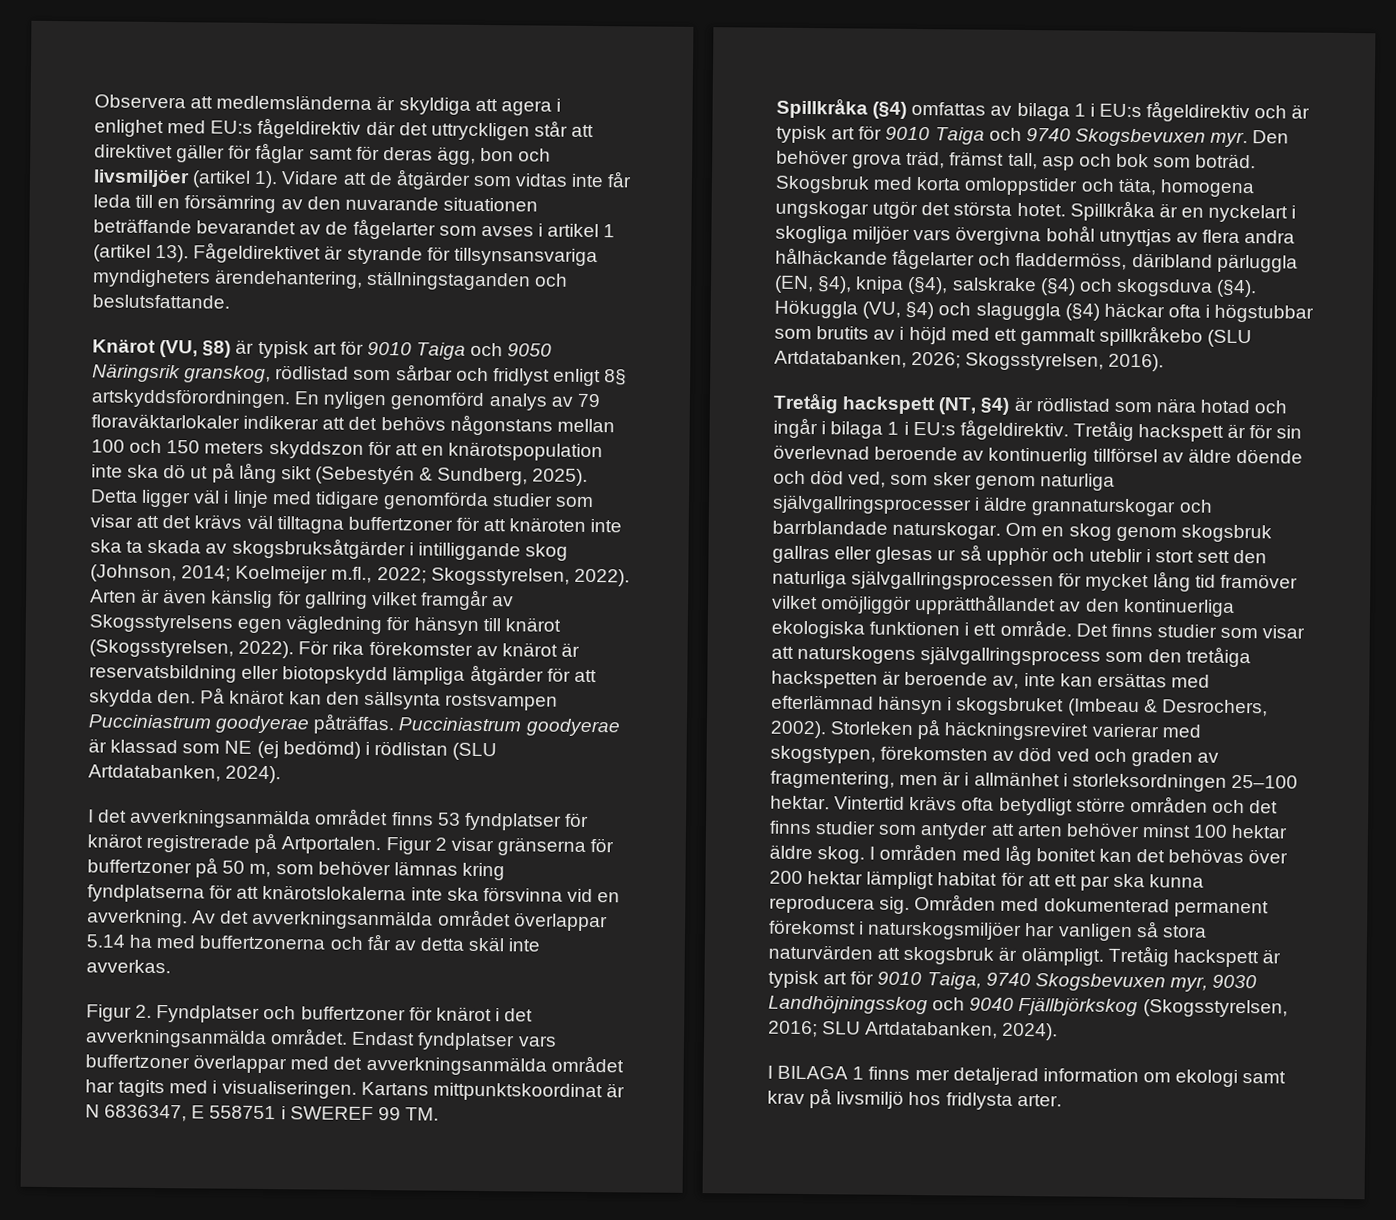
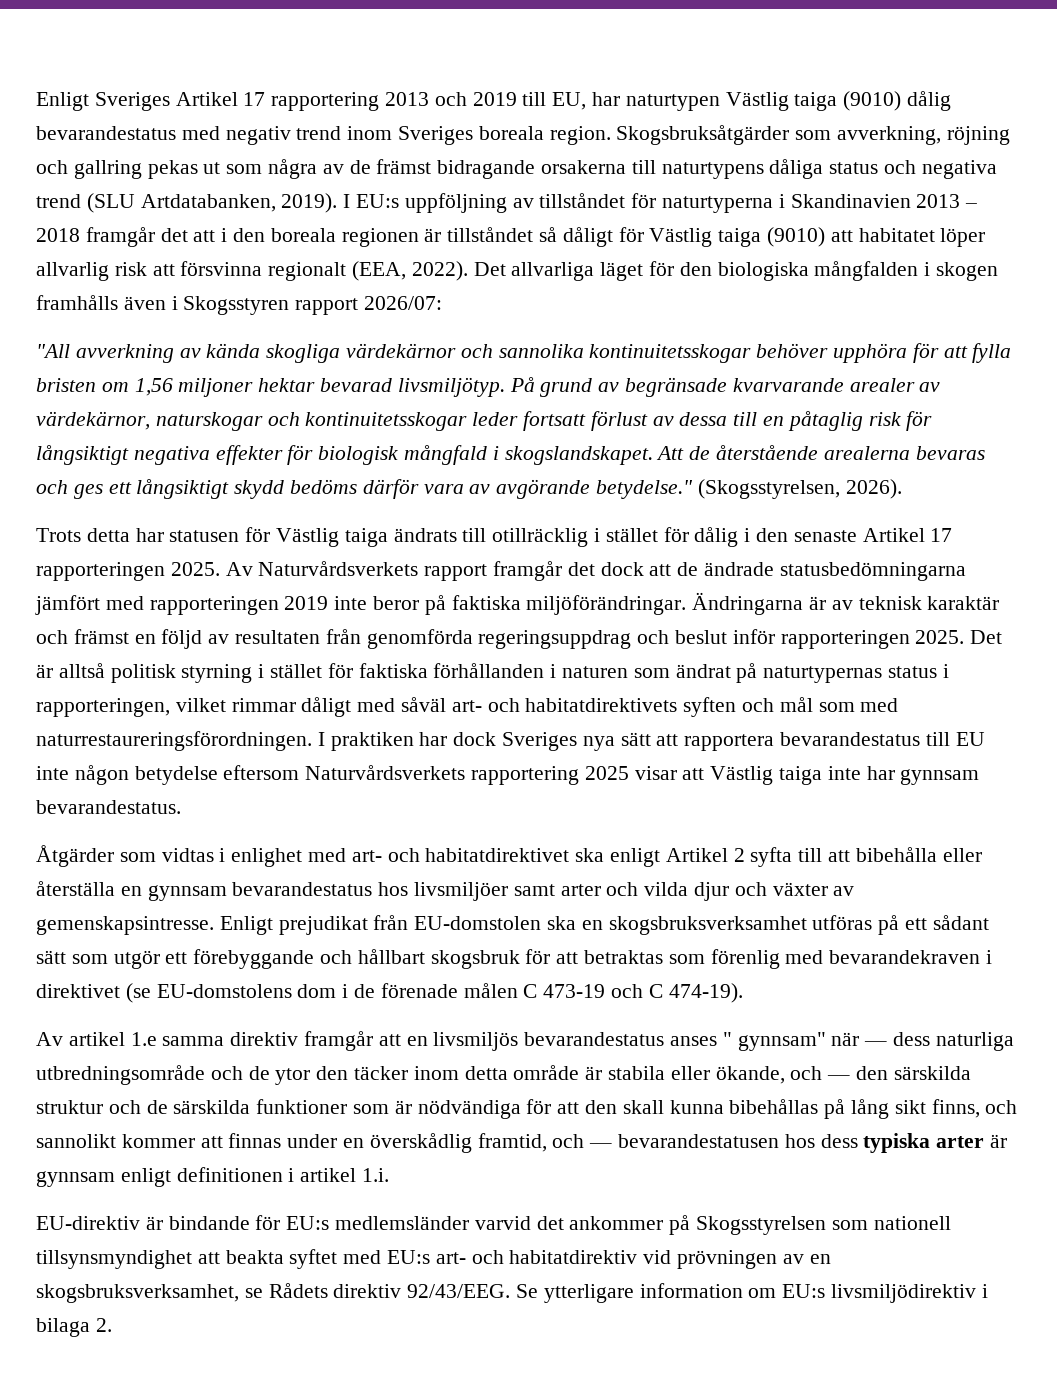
- Observera att medlemsländerna är skyldiga att agera i enlighet med EU:s fågeldirektiv där det uttryckligen står att direktivet gäller för fåglar samt för deras ägg, bon och livsmiljöer (artikel 1). Vidare att de åtgärder som vidtas inte får leda till en försämring av den nuvarande situationen beträffande bevarandet av de fågelarter som avses i artikel 1 (artikel 13). Fågeldirektivet är styrande för tillsynsansvariga myndigheters ärendehantering, ställningstaganden och beslutsfattande.
- Knärot (VU, §8) är typisk art för 9010 Taiga och 9050 Näringsrik granskog, rödlistad som sårbar och fridlyst enligt 8§ artskyddsförordningen. En nyligen genomförd analys av 79 floraväktarlokaler indikerar att det behövs någonstans mellan 100 och 150 meters skyddszon för att en knärotspopulation inte ska dö ut på lång sikt (Sebestyén & Sundberg, 2025). Detta ligger väl i linje med tidigare genomförda studier som visar att det krävs väl tilltagna buffertzoner för att knäroten inte ska ta skada av skogsbruksåtgärder i intilliggande skog (Johnson, 2014; Koelmeijer m.fl., 2022; Skogsstyrelsen, 2022). Arten är även känslig för gallring vilket framgår av Skogsstyrelsens egen vägledning för hänsyn till knärot (Skogsstyrelsen, 2022). För rika förekomster av knärot är reservatsbildning eller biotopskydd lämpliga åtgärder för att skydda den. På knärot kan den sällsynta rostsvampen Pucciniastrum goodyerae påträffas. Pucciniastrum goodyerae är klassad som NE (ej bedömd) i rödlistan (SLU Artdatabanken, 2024).
- I det avverkningsanmälda området finns 53 fyndplatser för knärot registrerade på Artportalen. Figur 2 visar gränserna för buffertzoner på 50 m, som behöver lämnas kring fyndplatserna för att knärotslokalerna inte ska försvinna vid en avverkning. Av det avverkningsanmälda området överlappar 5.14 ha med buffertzonerna och får av detta skäl inte avverkas.
- Figur 2. Fyndplatser och buffertzoner för knärot i det avverkningsanmälda området. Endast fyndplatser vars buffertzoner överlappar med det avverkningsanmälda området har tagits med i visualiseringen. Kartans mittpunktskoordinat är N 6836347, E 558751 i SWEREF 99 TM.
- Spillkråka (§4) omfattas av bilaga 1 i EU:s fågeldirektiv och är typisk art för 9010 Taiga och 9740 Skogsbevuxen myr. Den behöver grova träd, främst tall, asp och bok som boträd. Skogsbruk med korta omloppstider och täta, homogena ungskogar utgör det största hotet. Spillkråka är en nyckelart i skogliga miljöer vars övergivna bohål utnyttjas av flera andra hålhäckande fågelarter och fladdermöss, däribland pärluggla (EN, §4), knipa (§4), salskrake (§4) och skogsduva (§4). Hökuggla (VU, §4) och slaguggla (§4) häckar ofta i högstubbar som brutits av i höjd med ett gammalt spillkråkebo (SLU Artdatabanken, 2026; Skogsstyrelsen, 2016).
- Tretåig hackspett (NT, §4) är rödlistad som nära hotad och ingår i bilaga 1 i EU:s fågeldirektiv. Tretåig hackspett är för sin överlevnad beroende av kontinuerlig tillförsel av äldre döende och död ved, som sker genom naturliga självgallringsprocesser i äldre grannaturskogar och barrblandade naturskogar. Om en skog genom skogsbruk gallras eller glesas ur så upphör och uteblir i stort sett den naturliga självgallringsprocessen för mycket lång tid framöver vilket omöjliggör upprätthållandet av den kontinuerliga ekologiska funktionen i ett område. Det finns studier som visar att naturskogens självgallringsprocess som den tretåiga hackspetten är beroende av, inte kan ersättas med efterlämnad hänsyn i skogsbruket (Imbeau & Desrochers, 2002). Storleken på häckningsreviret varierar med skogstypen, förekomsten av död ved och graden av fragmentering, men är i allmänhet i storleksordningen 25–100 hektar. Vintertid krävs ofta betydligt större områden och det finns studier som antyder att arten behöver minst 100 hektar äldre skog. I områden med låg bonitet kan det behövas över 200 hektar lämpligt habitat för att ett par ska kunna reproducera sig. Områden med dokumenterad permanent förekomst i naturskogsmiljöer har vanligen så stora naturvärden att skogsbruk är olämpligt. Tretåig hackspett är typisk art för 9010 Taiga, 9740 Skogsbevuxen myr, 9030 Landhöjningsskog och 9040 Fjällbjörkskog (Skogsstyrelsen, 2016; SLU Artdatabanken, 2024).
- I BILAGA 1 finns mer detaljerad information om ekologi samt krav på livsmiljö hos fridlysta arter.
+ Enligt Sveriges Artikel 17 rapportering 2013 och 2019 till EU, har naturtypen Västlig taiga (9010) dålig bevarandestatus med negativ trend inom Sveriges boreala region. Skogsbruksåtgärder som avverkning, röjning och gallring pekas ut som några av de främst bidragande orsakerna till naturtypens dåliga status och negativa trend (SLU Artdatabanken, 2019). I EU:s uppföljning av tillståndet för naturtyperna i Skandinavien 2013 – 2018 framgår det att i den boreala regionen är tillståndet så dåligt för Västlig taiga (9010) att habitatet löper allvarlig risk att försvinna regionalt (EEA, 2022). Det allvarliga läget för den biologiska mångfalden i skogen framhålls även i Skogsstyren rapport 2026/07:
+ "All avverkning av kända skogliga värdekärnor och sannolika kontinuitetsskogar behöver upphöra för att fylla bristen om 1,56 miljoner hektar bevarad livsmiljötyp. På grund av begränsade kvarvarande arealer av värdekärnor, naturskogar och kontinuitetsskogar leder fortsatt förlust av dessa till en påtaglig risk för långsiktigt negativa effekter för biologisk mångfald i skogslandskapet. Att de återstående arealerna bevaras och ges ett långsiktigt skydd bedöms därför vara av avgörande betydelse." (Skogsstyrelsen, 2026).
+ Trots detta har statusen för Västlig taiga ändrats till otillräcklig i stället för dålig i den senaste Artikel 17 rapporteringen 2025. Av Naturvårdsverkets rapport framgår det dock att de ändrade statusbedömningarna jämfört med rapporteringen 2019 inte beror på faktiska miljöförändringar. Ändringarna är av teknisk karaktär och främst en följd av resultaten från genomförda regeringsuppdrag och beslut inför rapporteringen 2025. Det är alltså politisk styrning i stället för faktiska förhållanden i naturen som ändrat på naturtypernas status i rapporteringen, vilket rimmar dåligt med såväl art- och habitatdirektivets syften och mål som med naturrestaureringsförordningen. I praktiken har dock Sveriges nya sätt att rapportera bevarandestatus till EU inte någon betydelse eftersom Naturvårdsverkets rapportering 2025 visar att Västlig taiga inte har gynnsam bevarandestatus.
+ Åtgärder som vidtas i enlighet med art- och habitatdirektivet ska enligt Artikel 2 syfta till att bibehålla eller återställa en gynnsam bevarandestatus hos livsmiljöer samt arter och vilda djur och växter av gemenskapsintresse. Enligt prejudikat från EU-domstolen ska en skogsbruksverksamhet utföras på ett sådant sätt som utgör ett förebyggande och hållbart skogsbruk för att betraktas som förenlig med bevarandekraven i direktivet (se EU-domstolens dom i de förenade målen C 473-19 och C 474-19).
+ Av artikel 1.e samma direktiv framgår att en livsmiljös bevarandestatus anses " gynnsam" när — dess naturliga utbredningsområde och de ytor den täcker inom detta område är stabila eller ökande, och — den särskilda struktur och de särskilda funktioner som är nödvändiga för att den skall kunna bibehållas på lång sikt finns, och sannolikt kommer att finnas under en överskådlig framtid, och — bevarandestatusen hos dess typiska arter är gynnsam enligt definitionen i artikel 1.i.
+ EU-direktiv är bindande för EU:s medlemsländer varvid det ankommer på Skogsstyrelsen som nationell tillsynsmyndighet att beakta syftet med EU:s art- och habitatdirektiv vid prövningen av en skogsbruksverksamhet, se Rådets direktiv 92/43/EEG. Se ytterligare information om EU:s livsmiljödirektiv i bilaga 2.

